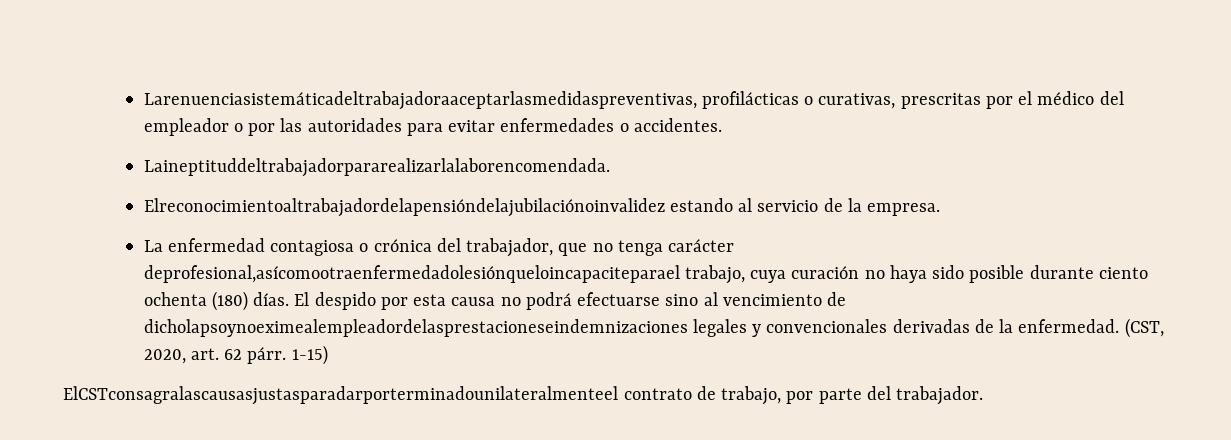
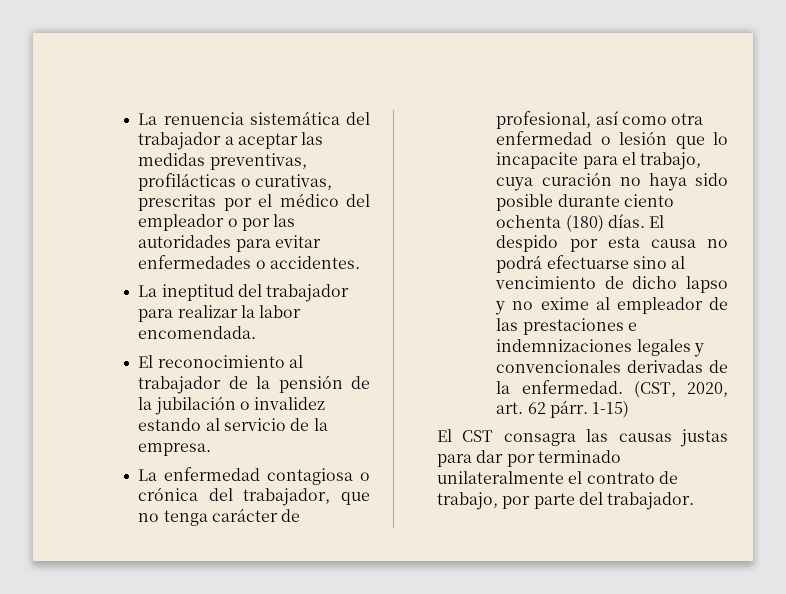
- Larenuenciasistemáticadeltrabajadoraaceptarlasmedidaspreventivas, profilácticas o curativas, prescritas por el médico del empleador o por las autoridades para evitar enfermedades o accidentes.
+ La renuencia sistemática del trabajador a aceptar las medidas preventivas, profilácticas o curativas, prescritas por el médico del empleador o por las autoridades para evitar enfermedades o accidentes.
- Laineptituddeltrabajadorpararealizarlalaborencomendada.
- Elreconocimientoaltrabajadordelapensióndelajubilaciónoinvalidez estando al servicio de la empresa.
+ La ineptitud del trabajador para realizar la labor encomendada.
+ El reconocimiento al trabajador de la pensión de la jubilación o invalidez estando al servicio de la empresa.
- La enfermedad contagiosa o crónica del trabajador, que no tenga carácter deprofesional,asícomootraenfermedadolesiónqueloincapaciteparael trabajo, cuya curación no haya sido posible durante ciento ochenta (180) días.
+ La enfermedad contagiosa o crónica del trabajador, que no tenga carácter de profesional, así como otra enfermedad o lesión que lo incapacite para el trabajo, cuya curación no haya sido posible durante ciento ochenta (180) días.
- El despido por esta causa no podrá efectuarse sino al vencimiento de dicholapsoynoeximealempleadordelasprestacioneseindemnizaciones legales y convencionales derivadas de la enfermedad.
+ El despido por esta causa no podrá efectuarse sino al vencimiento de dicho lapso y no exime al empleador de las prestaciones e indemnizaciones legales y convencionales derivadas de la enfermedad.
- ElCSTconsagralascausasjustasparadarporterminadounilateralmenteel contrato de trabajo, por parte del trabajador.
+ El CST consagra las causas justas para dar por terminado unilateralmente el contrato de trabajo, por parte del trabajador.

